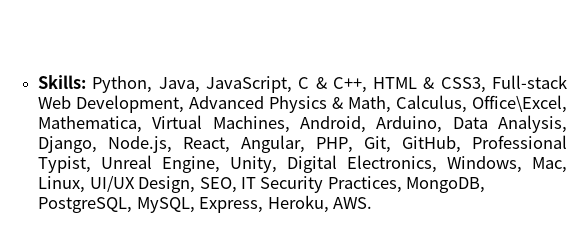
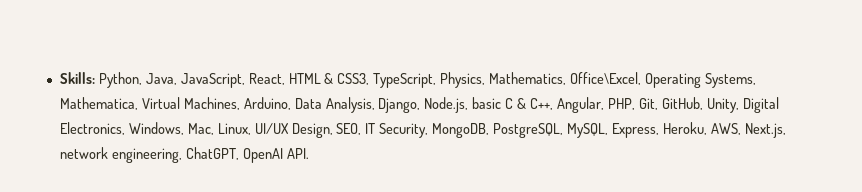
- Skills: Python, Java, JavaScript, C & C++, HTML & CSS3, Full-stack Web Development, Advanced Physics & Math, Calculus, Office\Excel, Mathematica, Virtual Machines, Android, Arduino, Data Analysis, Django, Node.js, React, Angular, PHP, Git, GitHub, Professional Typist, Unreal Engine, Unity, Digital Electronics, Windows, Mac, Linux, UI/UX Design, SEO, IT Security Practices, MongoDB, PostgreSQL, MySQL, Express, Heroku, AWS.
+ Skills: Python, Java, JavaScript, React, HTML & CSS3, TypeScript, Physics, Mathematics, Office\Excel, Operating Systems, Mathematica, Virtual Machines, Arduino, Data Analysis, Django, Node.js, basic C & C++, Angular, PHP, Git, GitHub, Unity, Digital Electronics, Windows, Mac, Linux, UI/UX Design, SEO, IT Security, MongoDB, PostgreSQL, MySQL, Express, Heroku, AWS, Next.js, network engineering, ChatGPT, OpenAI API.

